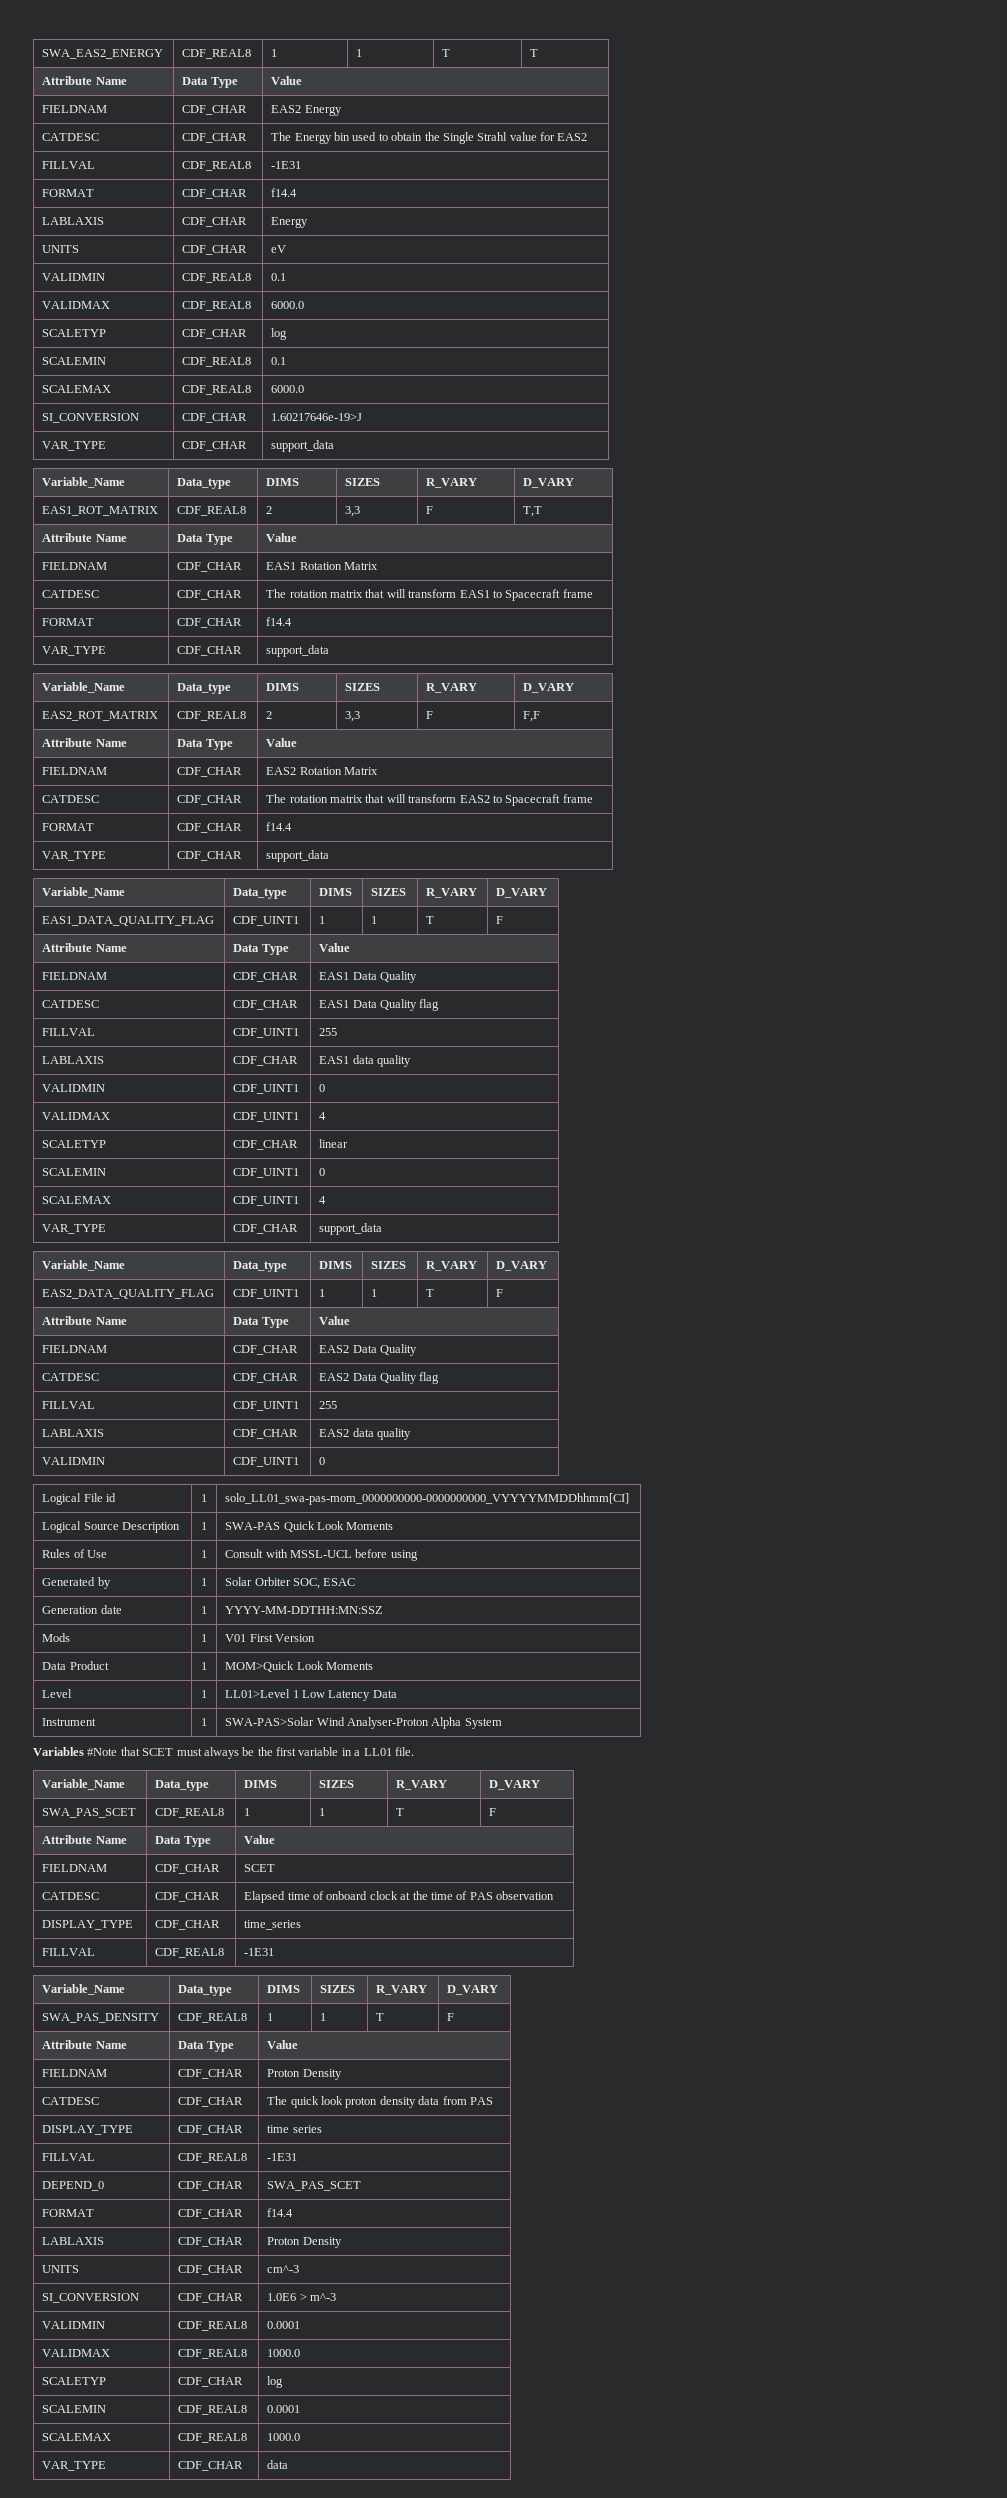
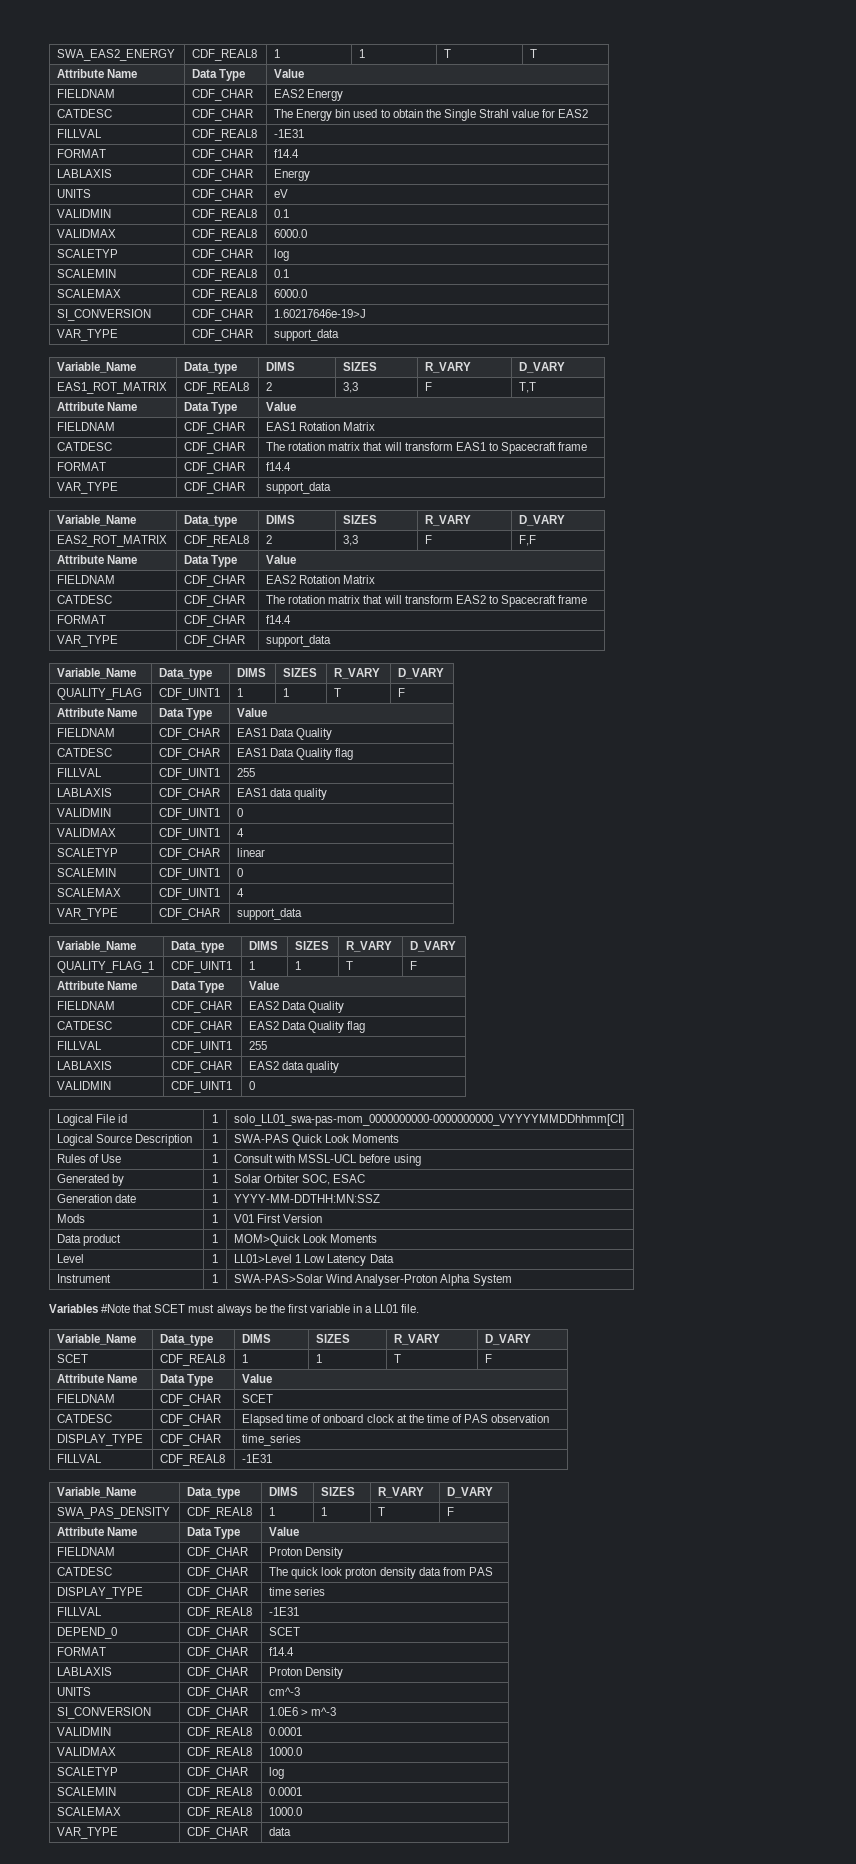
- EAS1_DATA_QUALITY_FLAG | CDF_UINT1 | 1 | 1 | T | F
+ QUALITY_FLAG | CDF_UINT1 | 1 | 1 | T | F
- EAS2_DATA_QUALITY_FLAG | CDF_UINT1 | 1 | 1 | T | F
+ QUALITY_FLAG_1 | CDF_UINT1 | 1 | 1 | T | F
- Data Product | 1 | MOM>Quick Look Moments
+ Data product | 1 | MOM>Quick Look Moments
- SWA_PAS_SCET | CDF_REAL8 | 1 | 1 | T | F
+ SCET | CDF_REAL8 | 1 | 1 | T | F
- DEPEND_0 | CDF_CHAR | SWA_PAS_SCET
+ DEPEND_0 | CDF_CHAR | SCET

